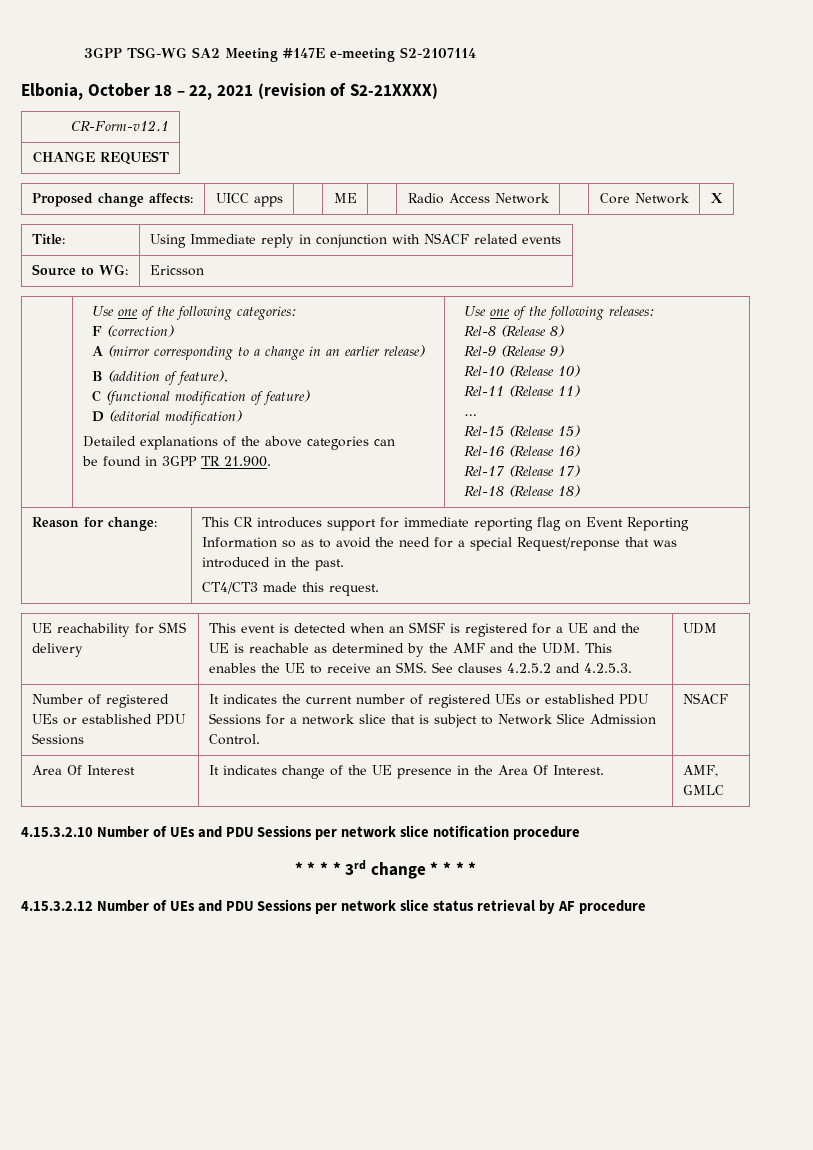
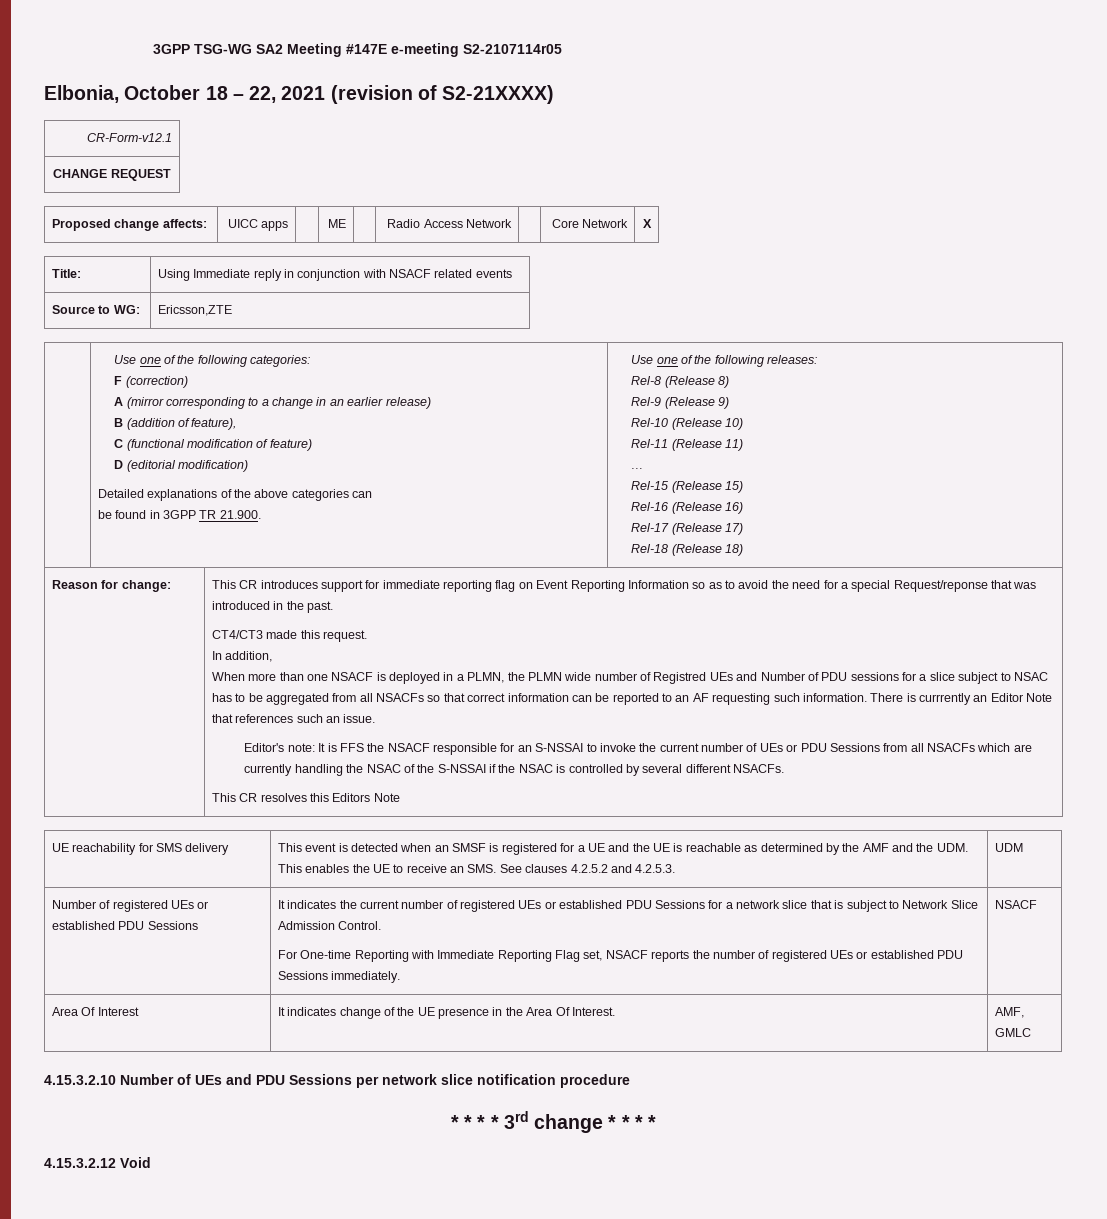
- 3GPP TSG-WG SA2 Meeting #147E e-meeting S2-2107114
+ 3GPP TSG-WG SA2 Meeting #147E e-meeting S2-2107114r05
- Source to WG: | Ericsson
+ Source to WG: | Ericsson,ZTE
+ In addition,
+ When more than one NSACF is deployed in a PLMN, the PLMN wide number of Registred UEs and Number of PDU sessions for a slice subject to NSAC has to be aggregated from all NSACFs so that correct information can be reported to an AF requesting such information. There is currrently an Editor Note that references such an issue.
+ Editor's note: It is FFS the NSACF responsible for an S-NSSAI to invoke the current number of UEs or PDU Sessions from all NSACFs which are currently handling the NSAC of the S-NSSAI if the NSAC is controlled by several different NSACFs.
+ This CR resolves this Editors Note
+ For One-time Reporting with Immediate Reporting Flag set, NSACF reports the number of registered UEs or established PDU Sessions immediately.
- 4.15.3.2.12 Number of UEs and PDU Sessions per network slice status retrieval by AF procedure
+ 4.15.3.2.12 Void

